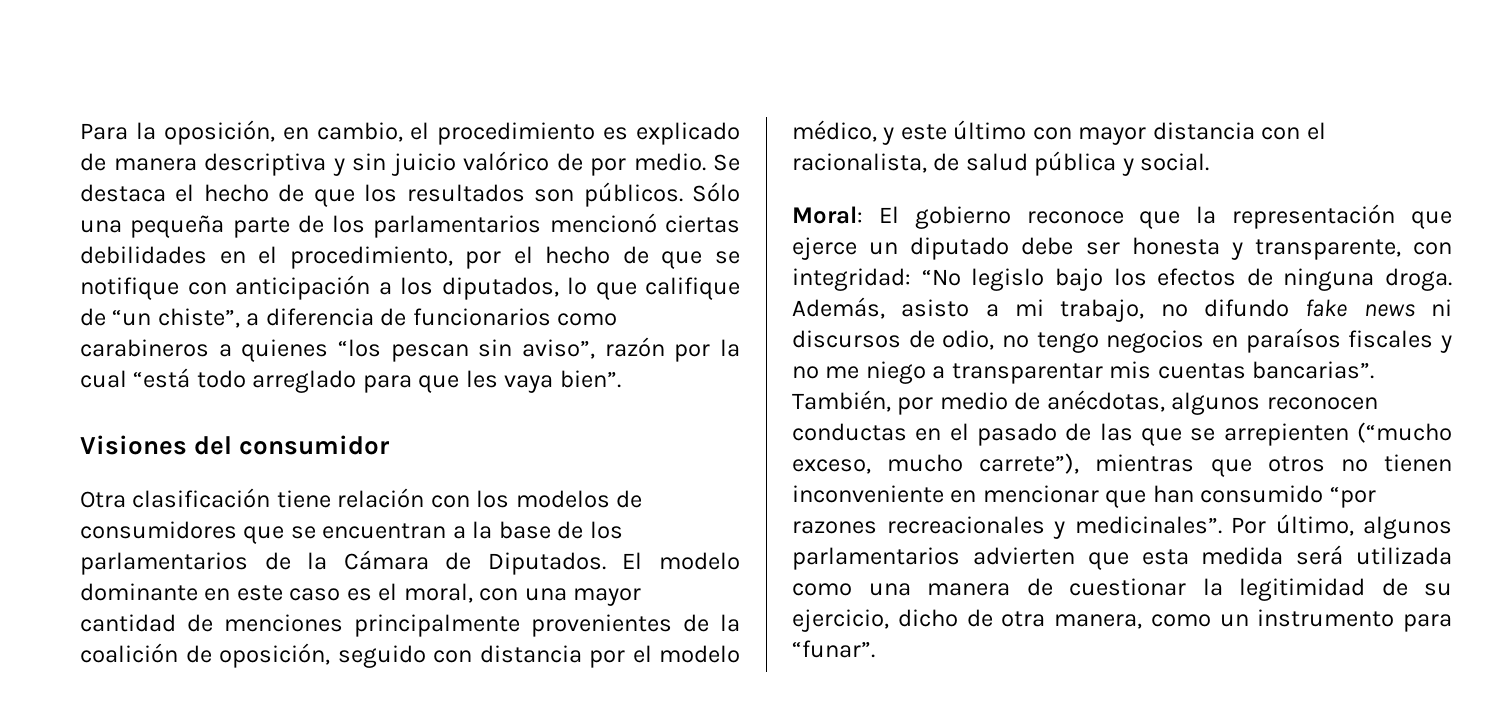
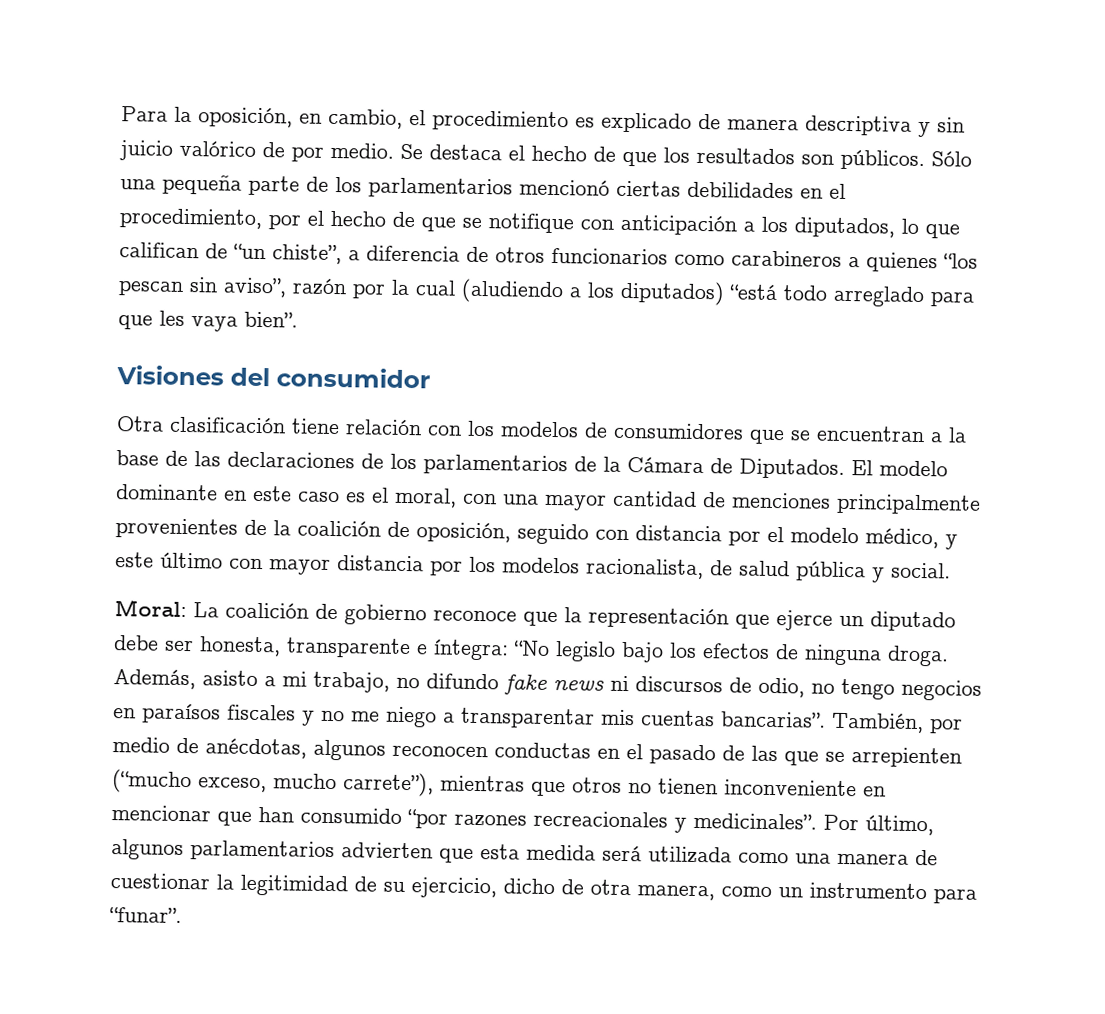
- Sólo una pequeña parte de los parlamentarios mencionó ciertas debilidades en el procedimiento, por el hecho de que se notifique con anticipación a los diputados, lo que califique de “un chiste”, a diferencia de funcionarios como carabineros a quienes “los pescan sin aviso”, razón por la cual “está todo arreglado para que les vaya bien”.
+ Sólo una pequeña parte de los parlamentarios mencionó ciertas debilidades en el procedimiento, por el hecho de que se notifique con anticipación a los diputados, lo que califican de “un chiste”, a diferencia de otros funcionarios como carabineros a quienes “los pescan sin aviso”, razón por la cual (aludiendo a los diputados) “está todo arreglado para que les vaya bien”.
- Otra clasificación tiene relación con los modelos de consumidores que se encuentran a la base de los parlamentarios de la Cámara de Diputados.
+ Otra clasificación tiene relación con los modelos de consumidores que se encuentran a la base de las declaraciones de los parlamentarios de la Cámara de Diputados.
- El modelo dominante en este caso es el moral, con una mayor cantidad de menciones principalmente provenientes de la coalición de oposición, seguido con distancia por el modelo médico, y este último con mayor distancia con el racionalista, de salud pública y social.
+ El modelo dominante en este caso es el moral, con una mayor cantidad de menciones principalmente provenientes de la coalición de oposición, seguido con distancia por el modelo médico, y este último con mayor distancia por los modelos racionalista, de salud pública y social.
- Moral: El gobierno reconoce que la representación que ejerce un diputado debe ser honesta y transparente, con integridad: “No legislo bajo los efectos de ninguna droga.
+ Moral: La coalición de gobierno reconoce que la representación que ejerce un diputado debe ser honesta, transparente e íntegra: “No legislo bajo los efectos de ninguna droga.

